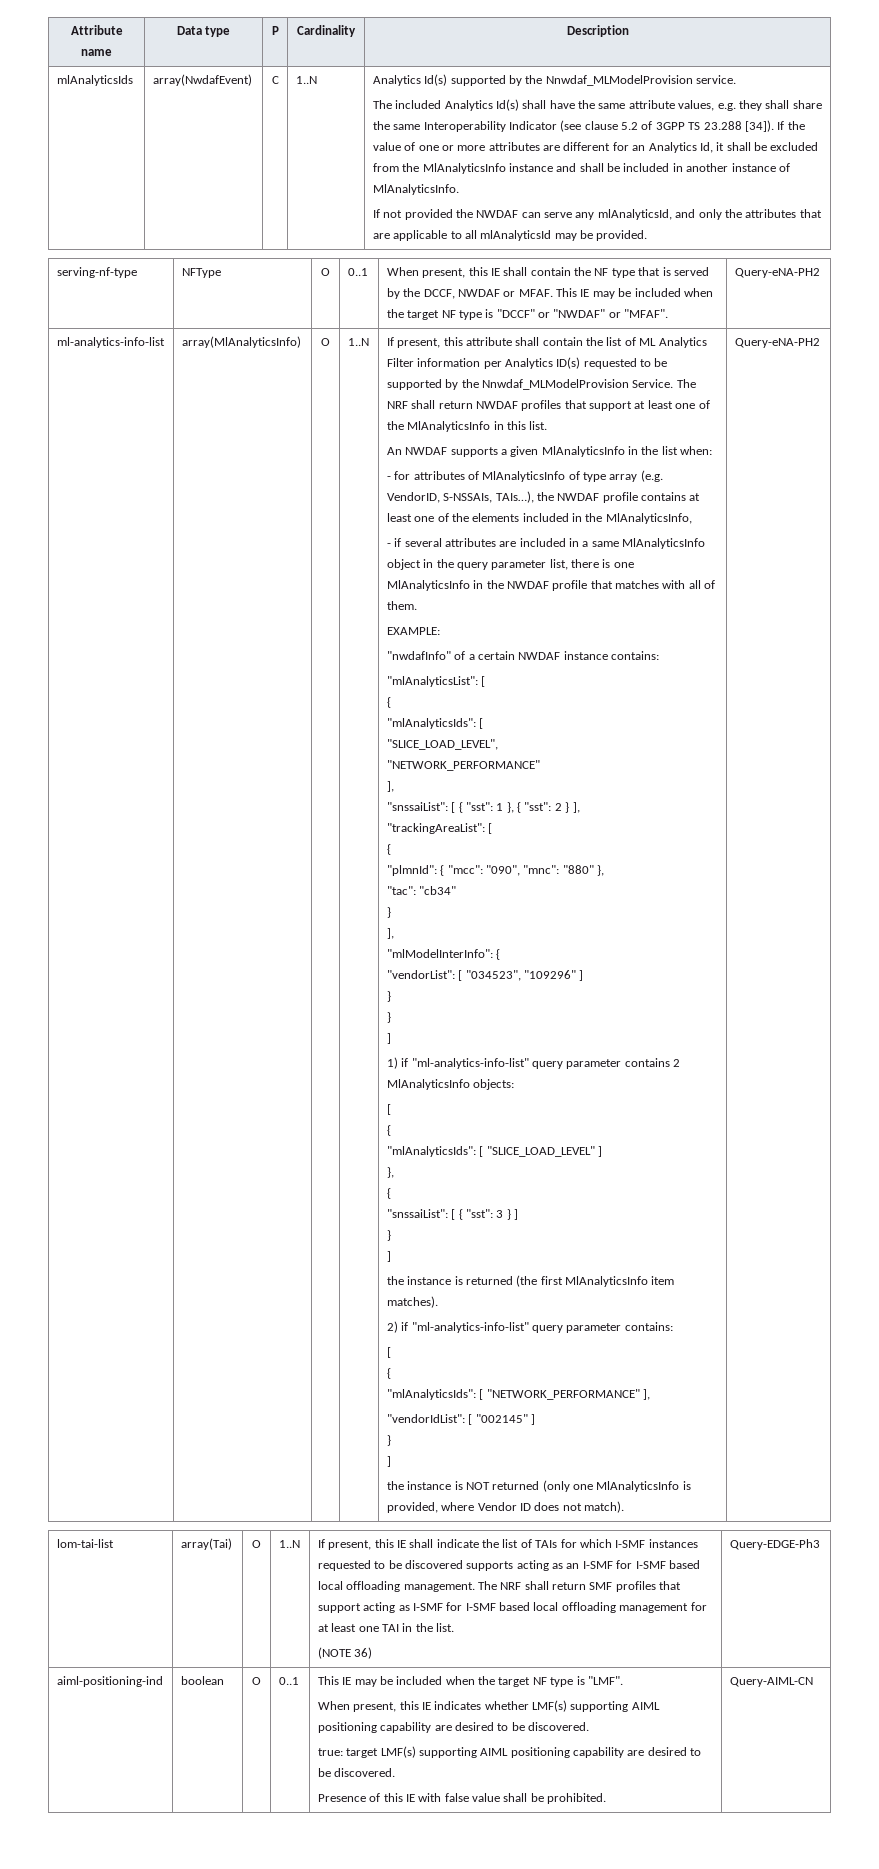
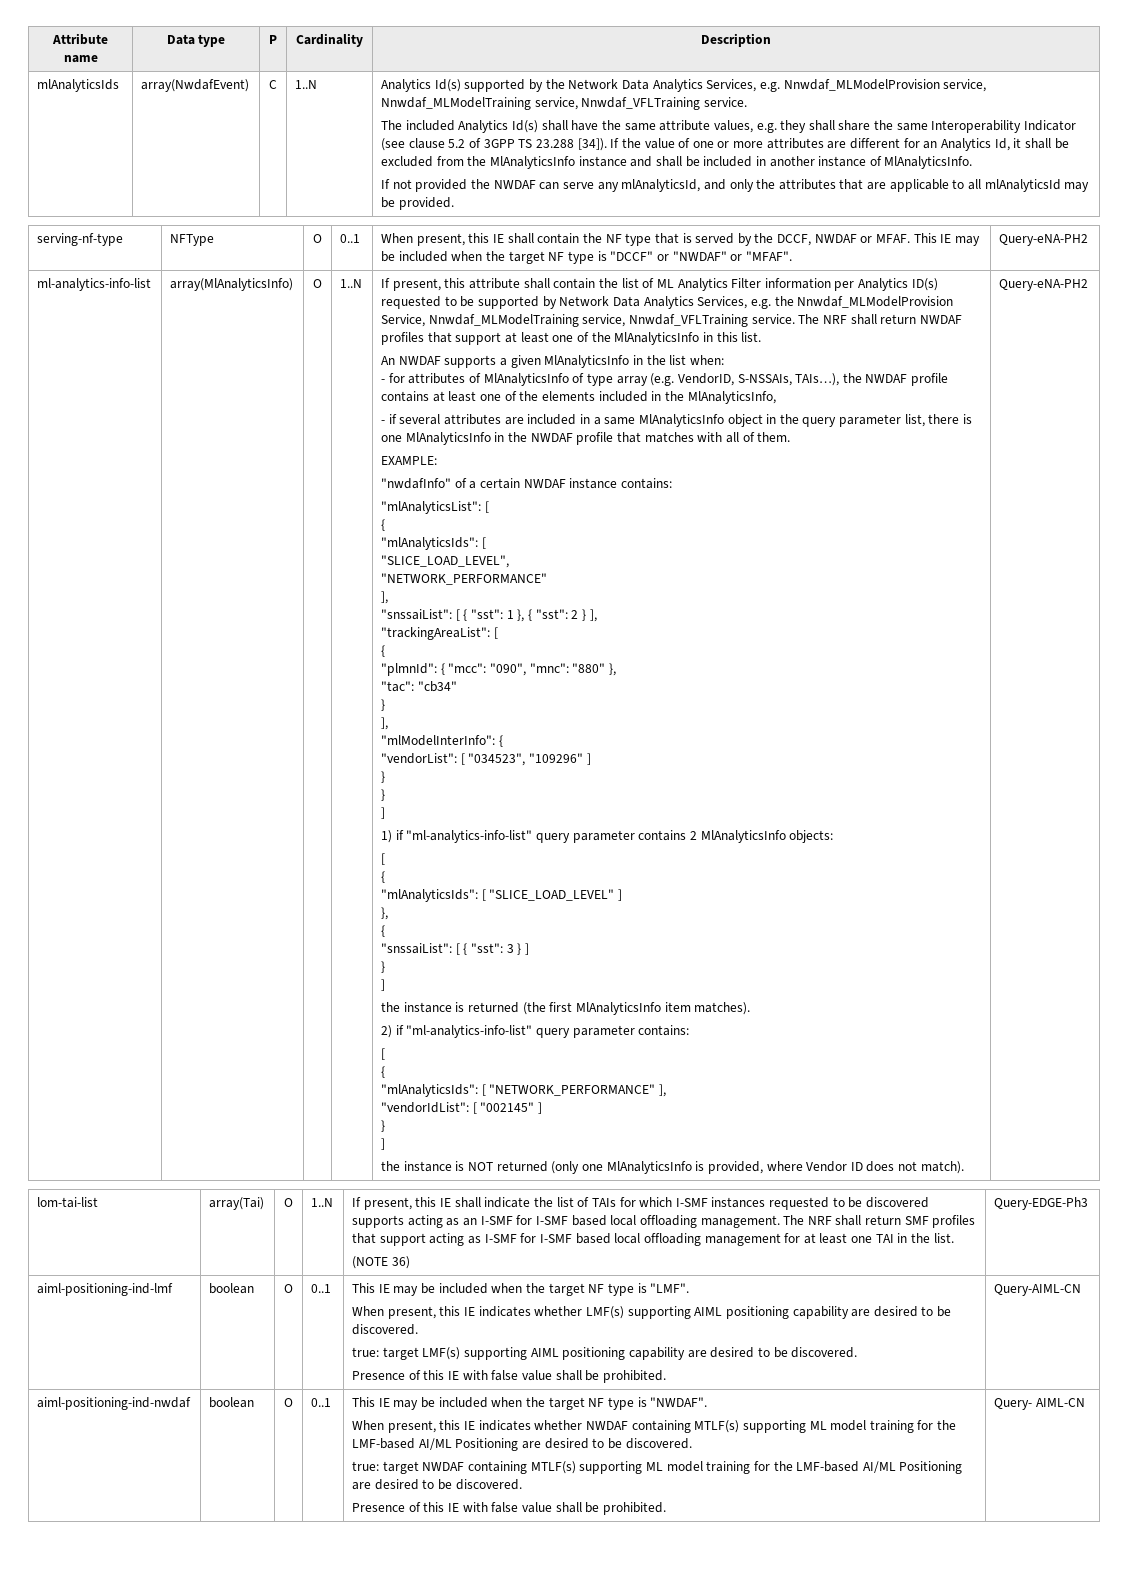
- Analytics Id(s) supported by the Nnwdaf_MLModelProvision service.
+ Analytics Id(s) supported by the Network Data Analytics Services, e.g. Nnwdaf_MLModelProvision service, Nnwdaf_MLModelTraining service, Nnwdaf_VFLTraining service.
- If present, this attribute shall contain the list of ML Analytics Filter information per Analytics ID(s) requested to be supported by the Nnwdaf_MLModelProvision Service.
+ If present, this attribute shall contain the list of ML Analytics Filter information per Analytics ID(s) requested to be supported by Network Data Analytics Services, e.g. the Nnwdaf_MLModelProvision Service, Nnwdaf_MLModelTraining service, Nnwdaf_VFLTraining service.
- aiml-positioning-ind
+ aiml-positioning-ind-lmf
+ aiml-positioning-ind-nwdaf | boolean | O | 0..1 | This IE may be included when the target NF type is "NWDAF".
+ When present, this IE indicates whether NWDAF containing MTLF(s) supporting ML model training for the LMF-based AI/ML Positioning are desired to be discovered.
+ true: target NWDAF containing MTLF(s) supporting ML model training for the LMF-based AI/ML Positioning are desired to be discovered.
+ Presence of this IE with false value shall be prohibited. | Query- AIML-CN

